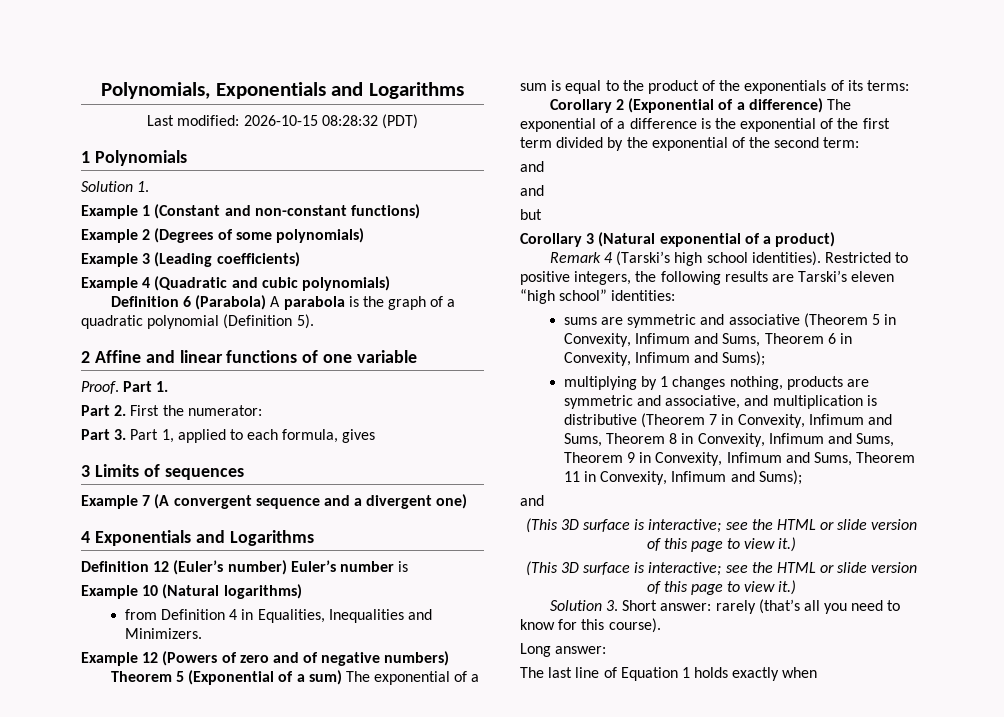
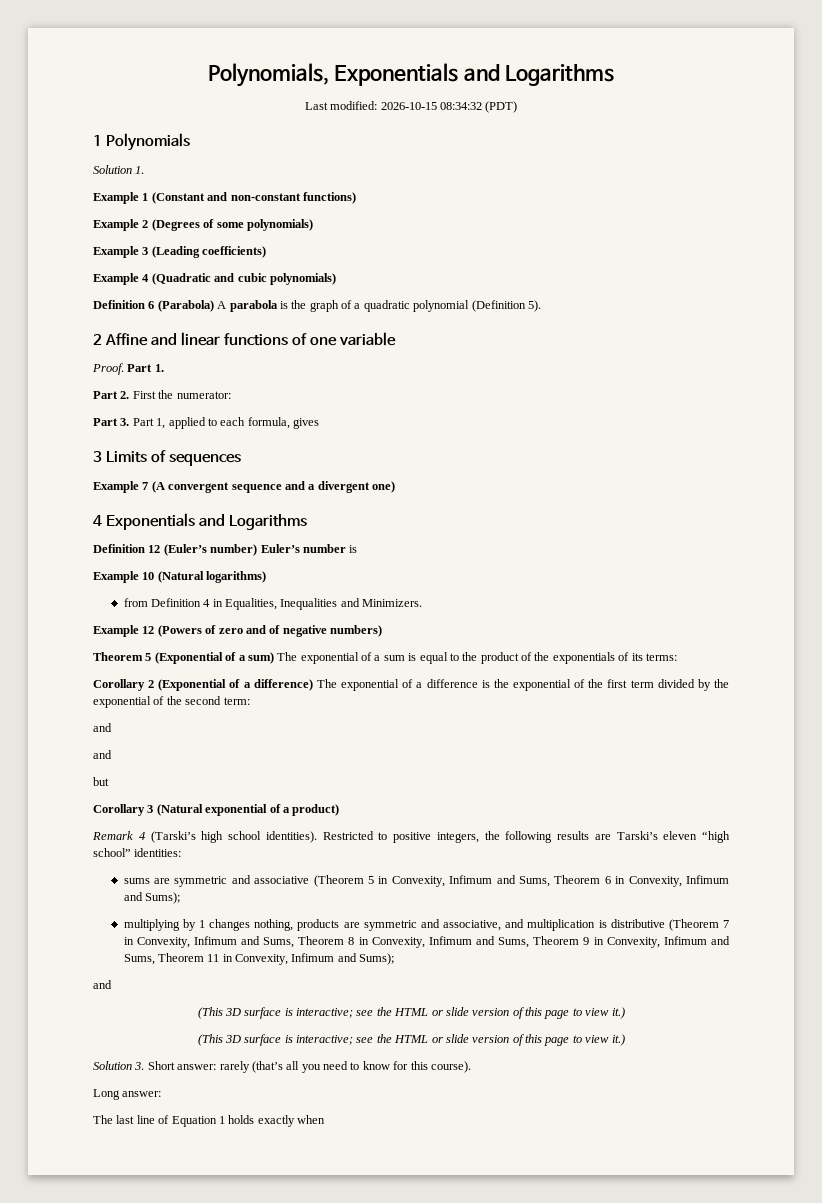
- Last modified: 2026-10-15 08:28:32 (PDT)
+ Last modified: 2026-10-15 08:34:32 (PDT)

